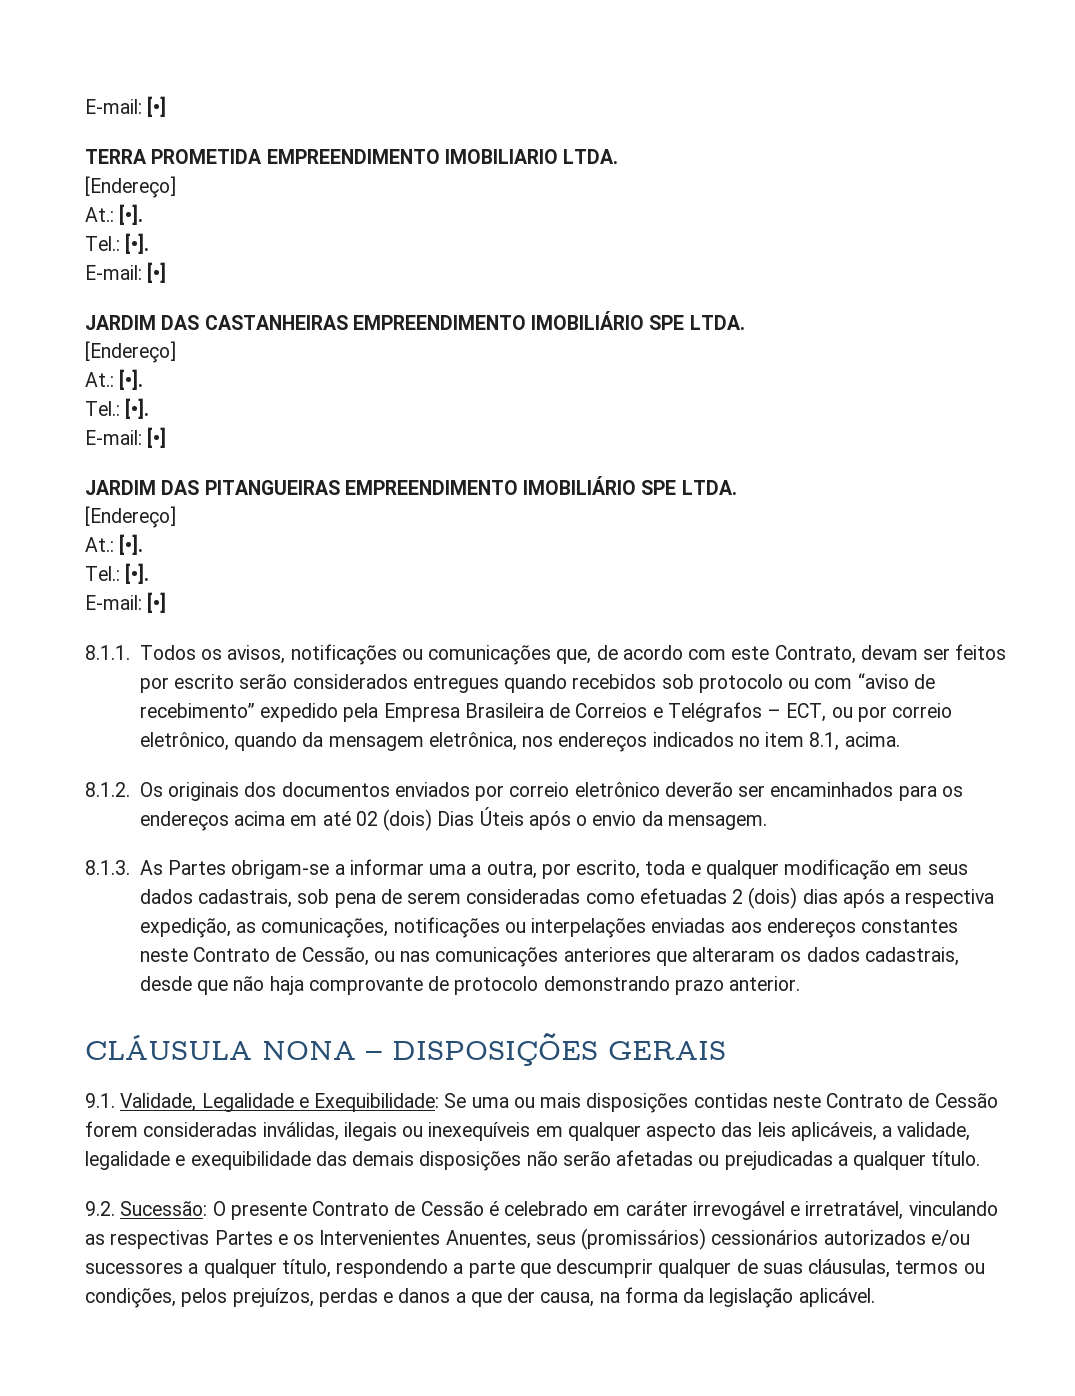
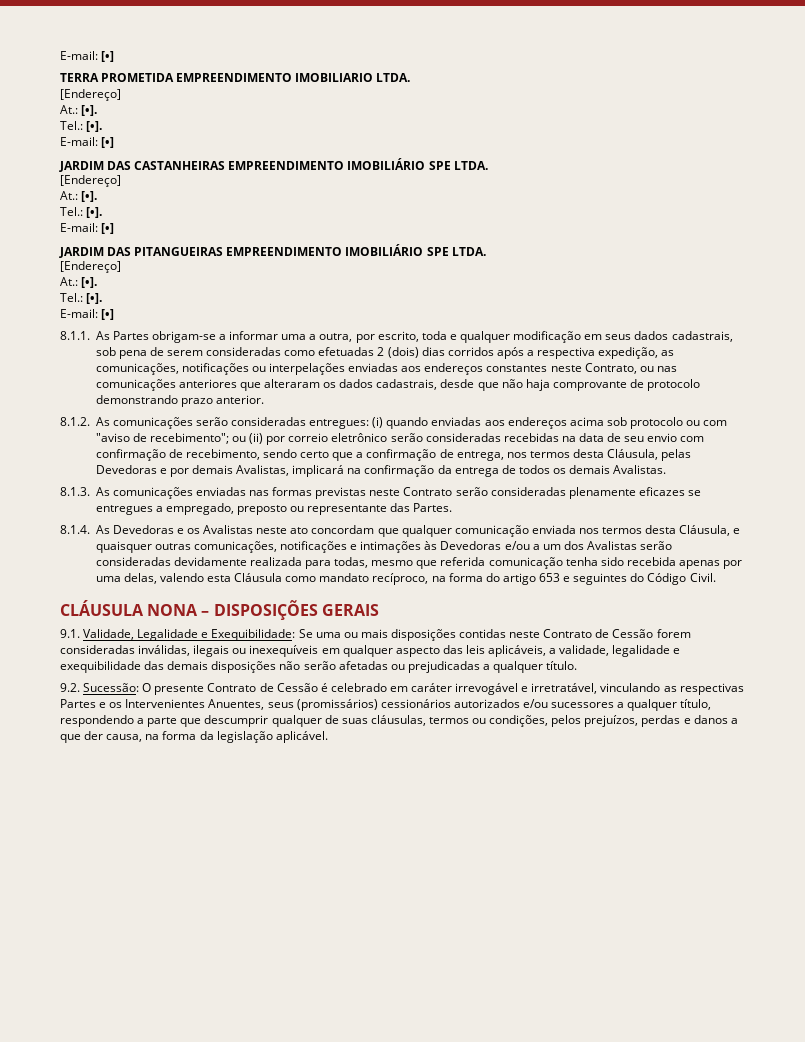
- 8.1.1. Todos os avisos, notificações ou comunicações que, de acordo com este Contrato, devam ser feitos por escrito serão considerados entregues quando recebidos sob protocolo ou com “aviso de recebimento” expedido pela Empresa Brasileira de Correios e Telégrafos – ECT, ou por correio eletrônico, quando da mensagem eletrônica, nos endereços indicados no item 8.1, acima.
- 8.1.2. Os originais dos documentos enviados por correio eletrônico deverão ser encaminhados para os endereços acima em até 02 (dois) Dias Úteis após o envio da mensagem.
- 8.1.3. As Partes obrigam-se a informar uma a outra, por escrito, toda e qualquer modificação em seus dados cadastrais, sob pena de serem consideradas como efetuadas 2 (dois) dias após a respectiva expedição, as comunicações, notificações ou interpelações enviadas aos endereços constantes neste Contrato de Cessão, ou nas comunicações anteriores que alteraram os dados cadastrais, desde que não haja comprovante de protocolo demonstrando prazo anterior.
+ 8.1.1. As Partes obrigam-se a informar uma a outra, por escrito, toda e qualquer modificação em seus dados cadastrais, sob pena de serem consideradas como efetuadas 2 (dois) dias corridos após a respectiva expedição, as comunicações, notificações ou interpelações enviadas aos endereços constantes neste Contrato, ou nas comunicações anteriores que alteraram os dados cadastrais, desde que não haja comprovante de protocolo demonstrando prazo anterior.
+ 8.1.2. As comunicações serão consideradas entregues: (i) quando enviadas aos endereços acima sob protocolo ou com "aviso de recebimento"; ou (ii) por correio eletrônico serão consideradas recebidas na data de seu envio com confirmação de recebimento, sendo certo que a confirmação de entrega, nos termos desta Cláusula, pelas Devedoras e por demais Avalistas, implicará na confirmação da entrega de todos os demais Avalistas.
+ 8.1.3. As comunicações enviadas nas formas previstas neste Contrato serão consideradas plenamente eficazes se entregues a empregado, preposto ou representante das Partes.
+ 8.1.4. As Devedoras e os Avalistas neste ato concordam que qualquer comunicação enviada nos termos desta Cláusula, e quaisquer outras comunicações, notificações e intimações às Devedoras e/ou a um dos Avalistas serão consideradas devidamente realizada para todas, mesmo que referida comunicação tenha sido recebida apenas por uma delas, valendo esta Cláusula como mandato recíproco, na forma do artigo 653 e seguintes do Código Civil.

